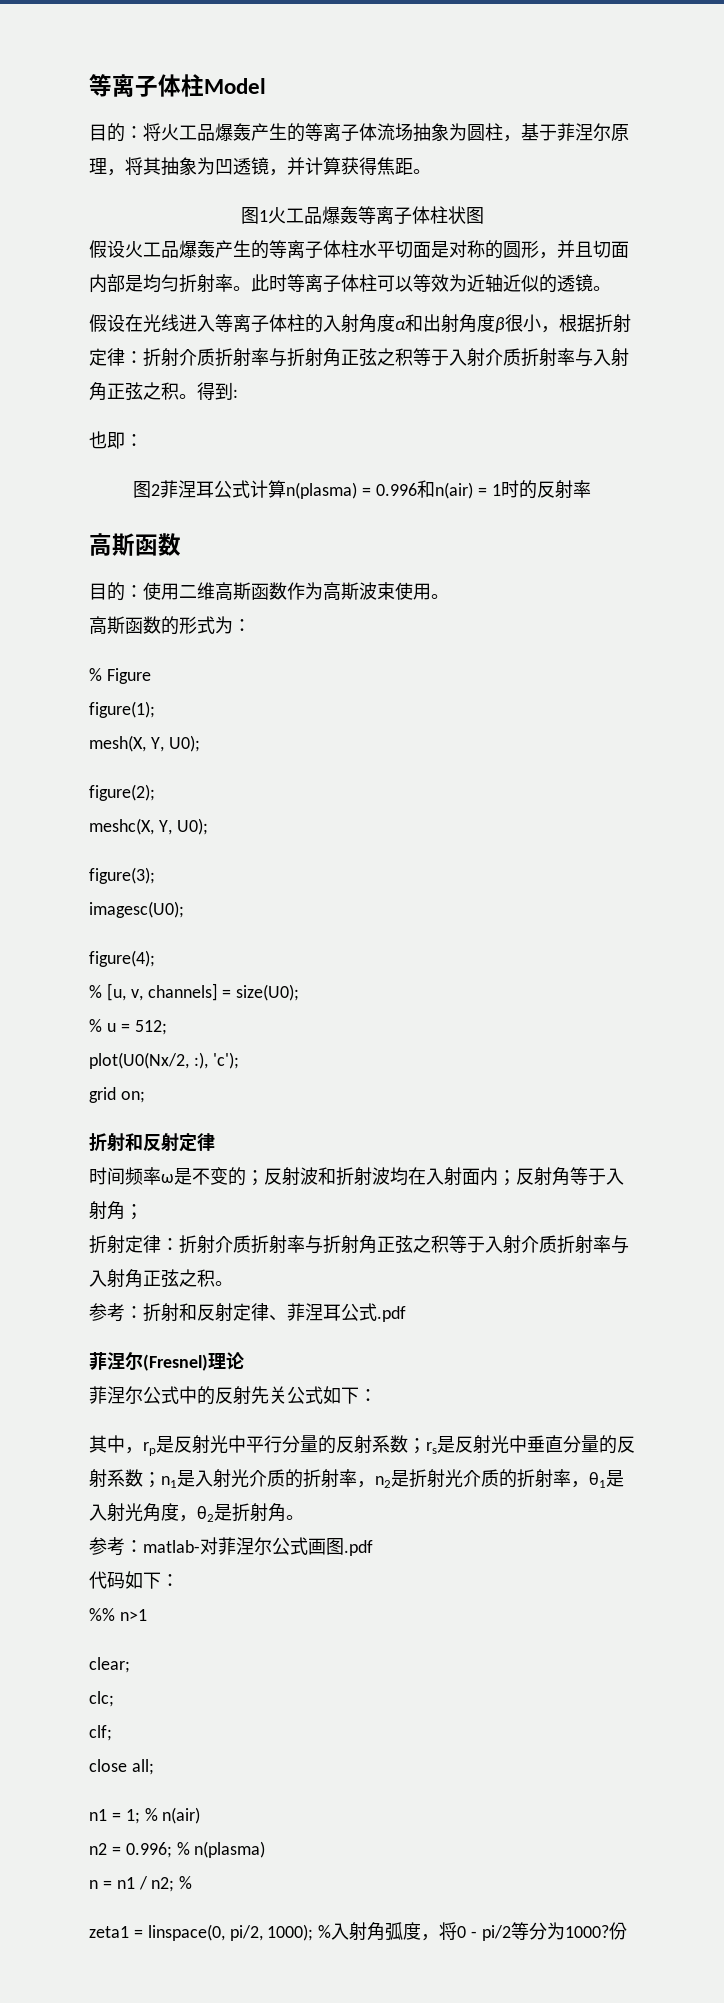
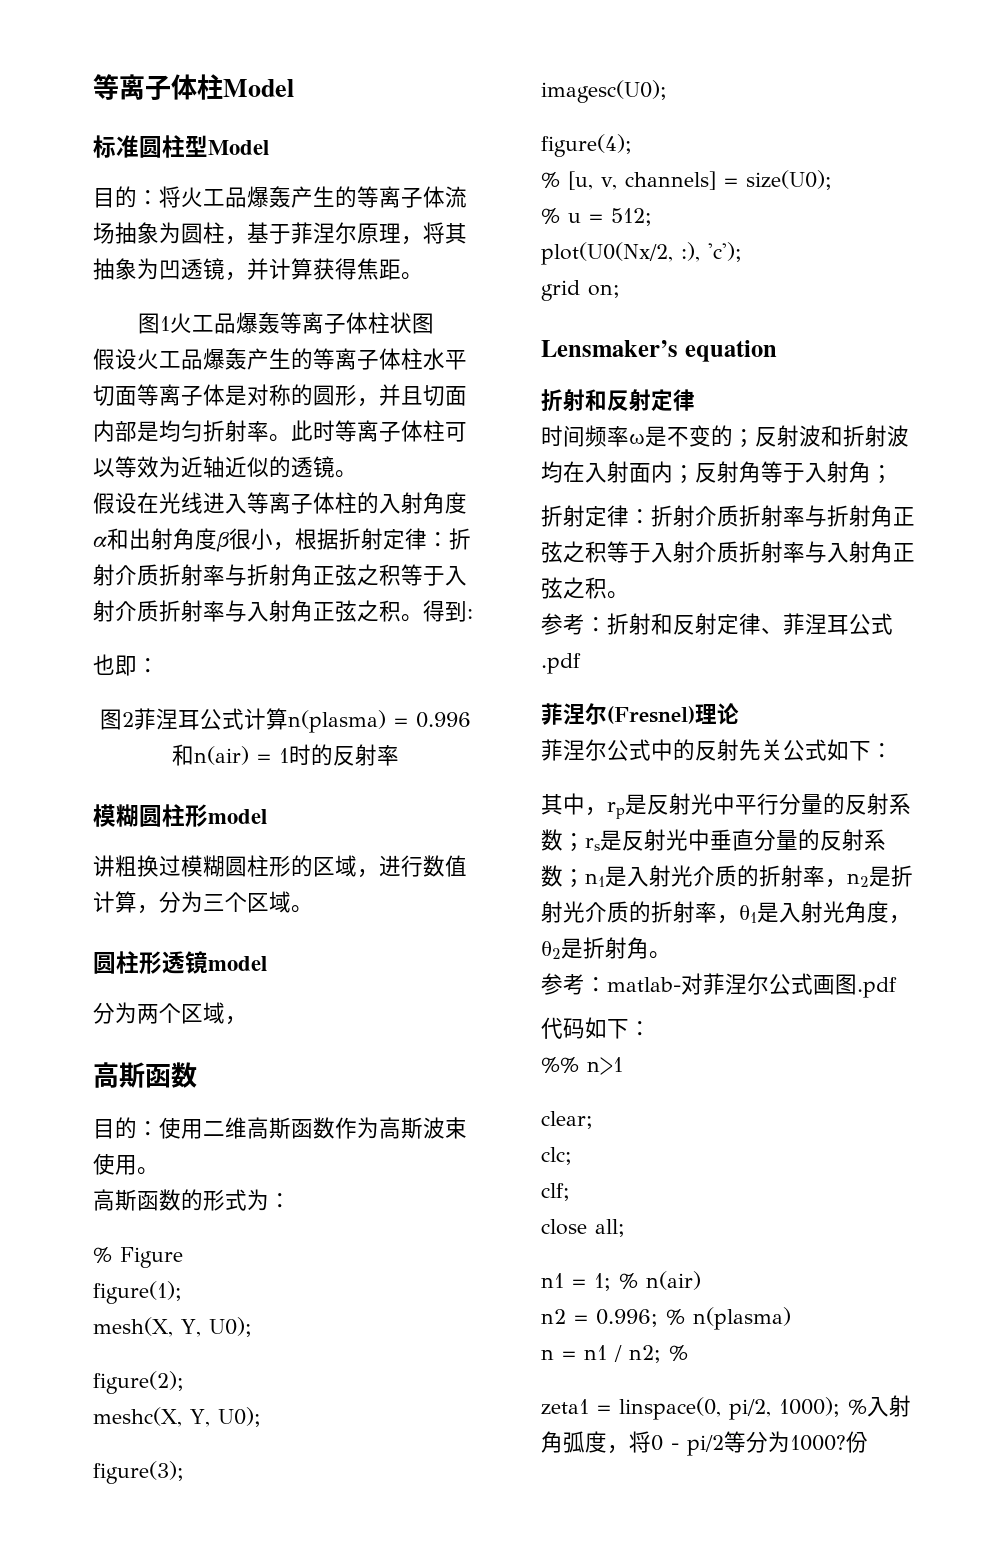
+ 标准圆柱型Model
- 假设火工品爆轰产生的等离子体柱水平切面是对称的圆形，并且切面内部是均匀折射率。
+ 假设火工品爆轰产生的等离子体柱水平切面等离子体是对称的圆形，并且切面内部是均匀折射率。
+ 模糊圆柱形model
+ 讲粗换过模糊圆柱形的区域，进行数值计算，分为三个区域。
+ 圆柱形透镜model
+ 分为两个区域，
+ Lensmaker’s equation

